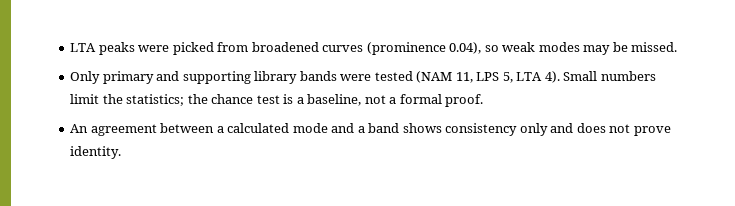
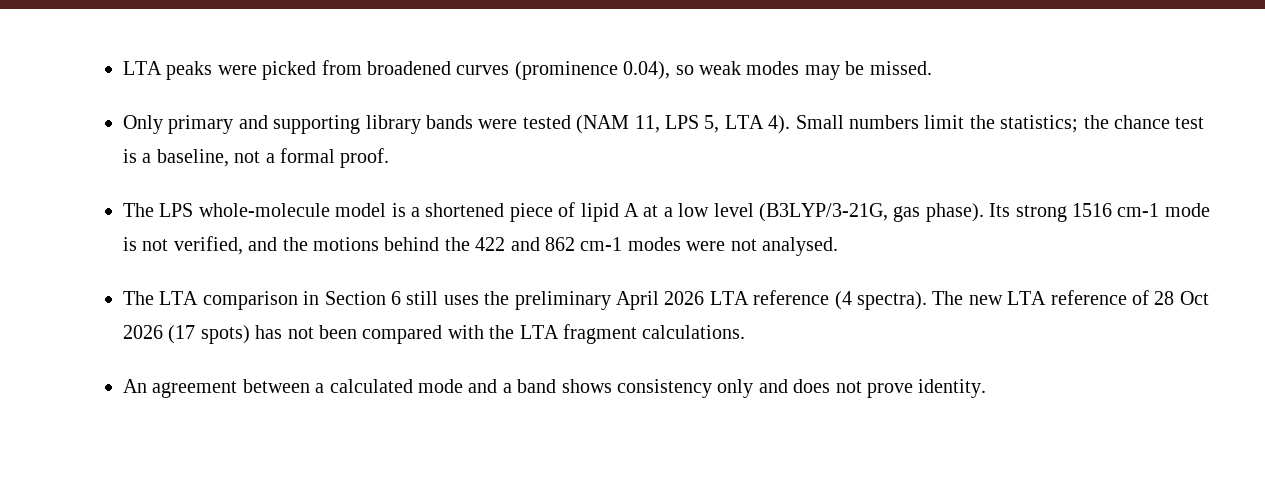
+ The LPS whole-molecule model is a shortened piece of lipid A at a low level (B3LYP/3-21G, gas phase). Its strong 1516 cm-1 mode is not verified, and the motions behind the 422 and 862 cm-1 modes were not analysed.
+ The LTA comparison in Section 6 still uses the preliminary April 2026 LTA reference (4 spectra). The new LTA reference of 28 Oct 2026 (17 spots) has not been compared with the LTA fragment calculations.

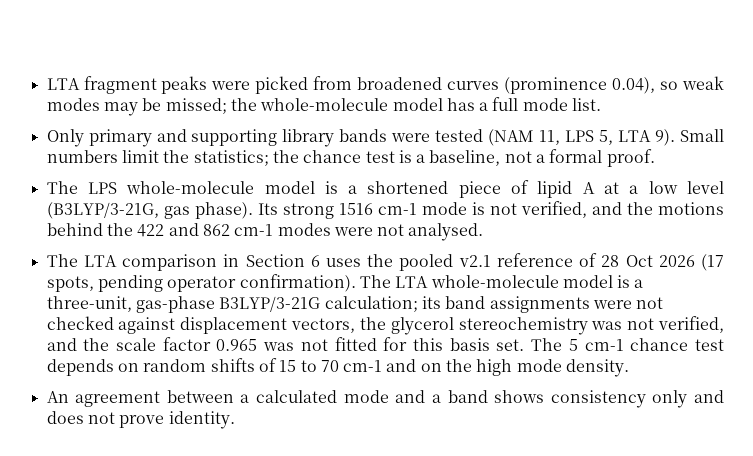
- LTA peaks were picked from broadened curves (prominence 0.04), so weak modes may be missed.
+ LTA fragment peaks were picked from broadened curves (prominence 0.04), so weak modes may be missed; the whole-molecule model has a full mode list.
- Only primary and supporting library bands were tested (NAM 11, LPS 5, LTA 4).
+ Only primary and supporting library bands were tested (NAM 11, LPS 5, LTA 9).
- The LTA comparison in Section 6 still uses the preliminary April 2026 LTA reference (4 spectra). The new LTA reference of 28 Oct 2026 (17 spots) has not been compared with the LTA fragment calculations.
+ The LTA comparison in Section 6 uses the pooled v2.1 reference of 28 Oct 2026 (17 spots, pending operator confirmation). The LTA whole-molecule model is a three-unit, gas-phase B3LYP/3-21G calculation; its band assignments were not checked against displacement vectors, the glycerol stereochemistry was not verified, and the scale factor 0.965 was not fitted for this basis set. The 5 cm-1 chance test depends on random shifts of 15 to 70 cm-1 and on the high mode density.

